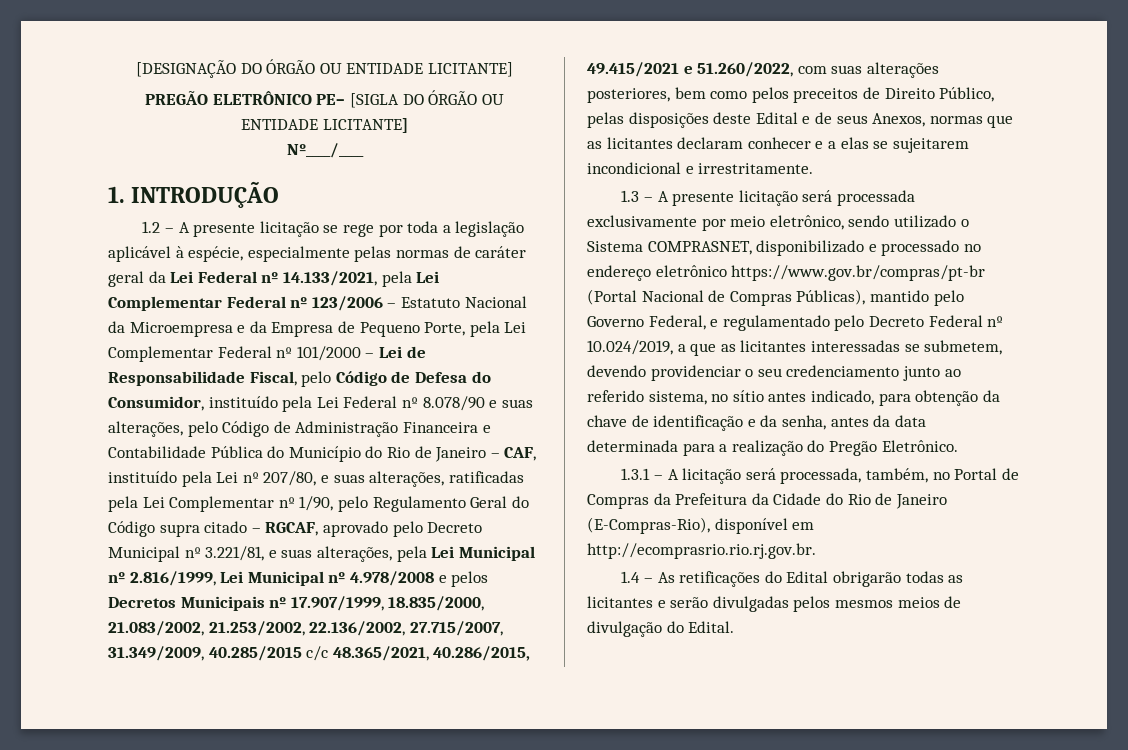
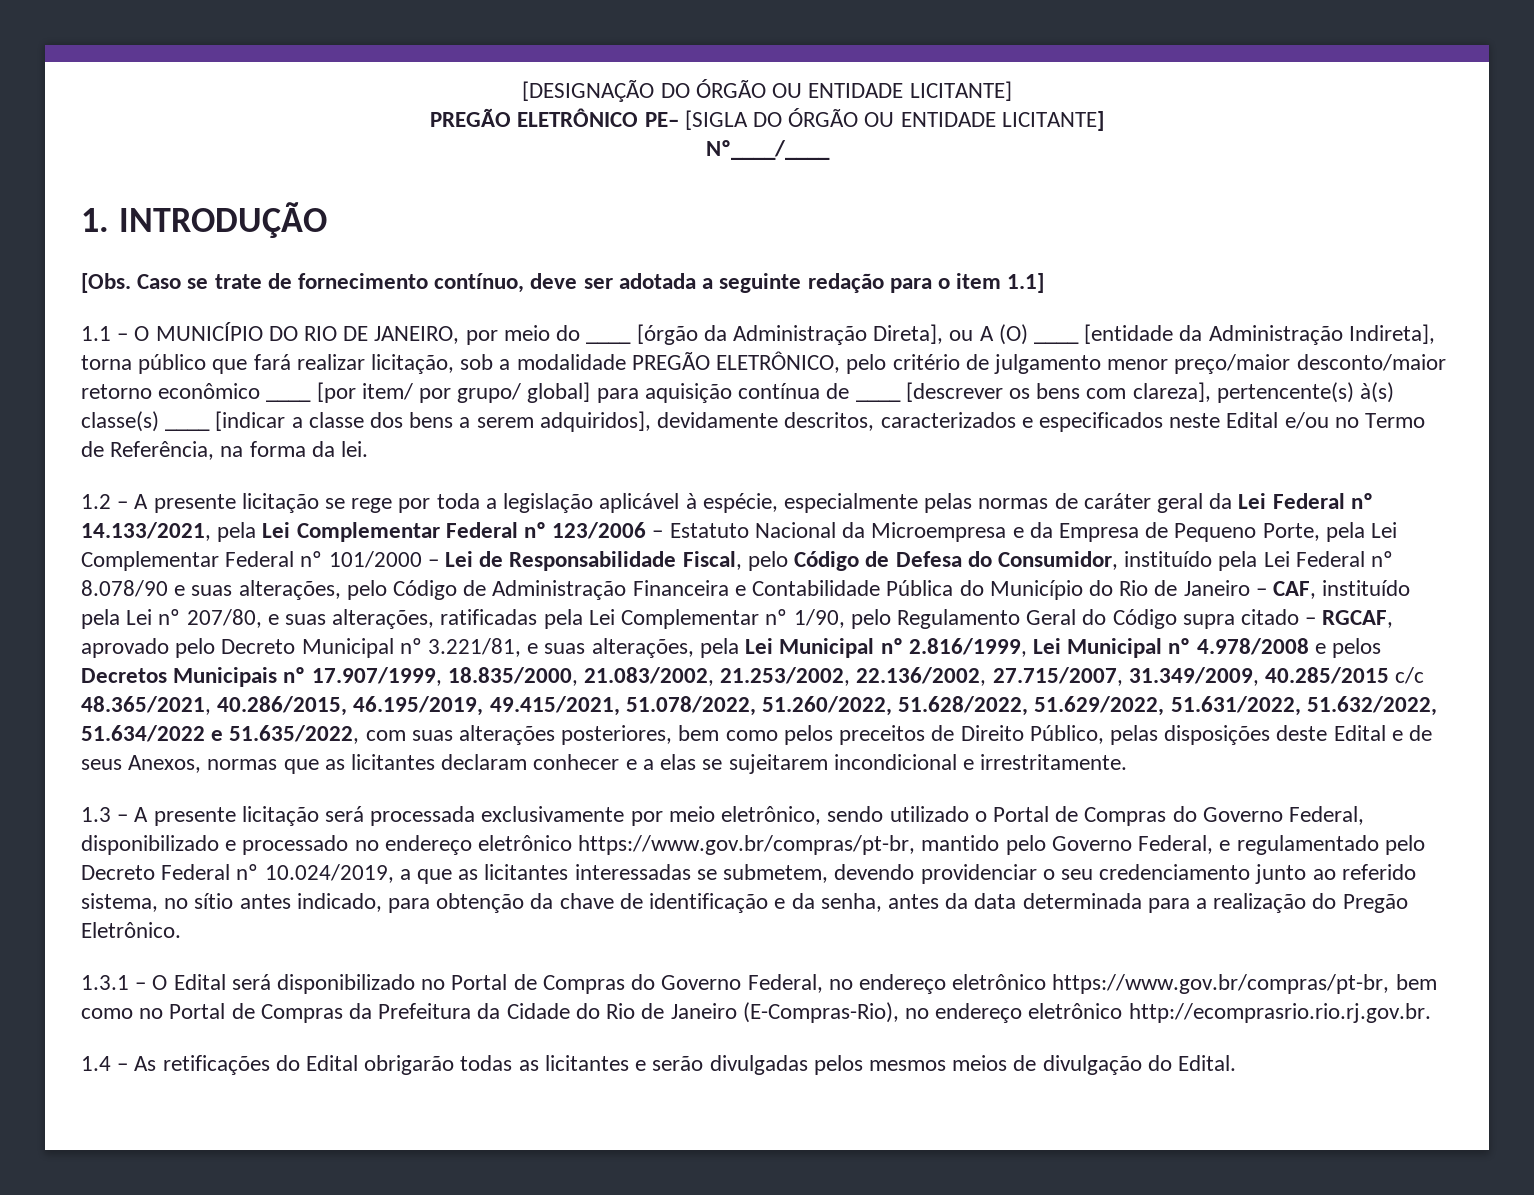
+ [Obs. Caso se trate de fornecimento contínuo, deve ser adotada a seguinte redação para o item 1.1]
+ 1.1 – O MUNICÍPIO DO RIO DE JANEIRO, por meio do ____ [órgão da Administração Direta], ou A (O) ____ [entidade da Administração Indireta], torna público que fará realizar licitação, sob a modalidade PREGÃO ELETRÔNICO, pelo critério de julgamento menor preço/maior desconto/maior retorno econômico ____ [por item/ por grupo/ global] para aquisição contínua de ____ [descrever os bens com clareza], pertencente(s) à(s) classe(s) ____ [indicar a classe dos bens a serem adquiridos], devidamente descritos, caracterizados e especificados neste Edital e/ou no Termo de Referência, na forma da lei.
- 1.2 – A presente licitação se rege por toda a legislação aplicável à espécie, especialmente pelas normas de caráter geral da Lei Federal nº 14.133/2021, pela Lei Complementar Federal nº 123/2006 – Estatuto Nacional da Microempresa e da Empresa de Pequeno Porte, pela Lei Complementar Federal nº 101/2000 – Lei de Responsabilidade Fiscal, pelo Código de Defesa do Consumidor, instituído pela Lei Federal nº 8.078/90 e suas alterações, pelo Código de Administração Financeira e Contabilidade Pública do Município do Rio de Janeiro – CAF, instituído pela Lei nº 207/80, e suas alterações, ratificadas pela Lei Complementar nº 1/90, pelo Regulamento Geral do Código supra citado – RGCAF, aprovado pelo Decreto Municipal nº 3.221/81, e suas alterações, pela Lei Municipal nº 2.816/1999, Lei Municipal nº 4.978/2008 e pelos Decretos Municipais nº 17.907/1999, 18.835/2000, 21.083/2002, 21.253/2002, 22.136/2002, 27.715/2007, 31.349/2009, 40.285/2015 c/c 48.365/2021, 40.286/2015, 49.415/2021 e 51.260/2022, com suas alterações posteriores, bem como pelos preceitos de Direito Público, pelas disposições deste Edital e de seus Anexos, normas que as licitantes declaram conhecer e a elas se sujeitarem incondicional e irrestritamente.
+ 1.2 – A presente licitação se rege por toda a legislação aplicável à espécie, especialmente pelas normas de caráter geral da Lei Federal nº 14.133/2021, pela Lei Complementar Federal nº 123/2006 – Estatuto Nacional da Microempresa e da Empresa de Pequeno Porte, pela Lei Complementar Federal nº 101/2000 – Lei de Responsabilidade Fiscal, pelo Código de Defesa do Consumidor, instituído pela Lei Federal nº 8.078/90 e suas alterações, pelo Código de Administração Financeira e Contabilidade Pública do Município do Rio de Janeiro – CAF, instituído pela Lei nº 207/80, e suas alterações, ratificadas pela Lei Complementar nº 1/90, pelo Regulamento Geral do Código supra citado – RGCAF, aprovado pelo Decreto Municipal nº 3.221/81, e suas alterações, pela Lei Municipal nº 2.816/1999, Lei Municipal nº 4.978/2008 e pelos Decretos Municipais nº 17.907/1999, 18.835/2000, 21.083/2002, 21.253/2002, 22.136/2002, 27.715/2007, 31.349/2009, 40.285/2015 c/c 48.365/2021, 40.286/2015, 46.195/2019, 49.415/2021, 51.078/2022, 51.260/2022, 51.628/2022, 51.629/2022, 51.631/2022, 51.632/2022, 51.634/2022 e 51.635/2022, com suas alterações posteriores, bem como pelos preceitos de Direito Público, pelas disposições deste Edital e de seus Anexos, normas que as licitantes declaram conhecer e a elas se sujeitarem incondicional e irrestritamente.
- 1.3 – A presente licitação será processada exclusivamente por meio eletrônico, sendo utilizado o Sistema COMPRASNET, disponibilizado e processado no endereço eletrônico https://www.gov.br/compras/pt-br (Portal Nacional de Compras Públicas), mantido pelo Governo Federal, e regulamentado pelo Decreto Federal nº 10.024/2019, a que as licitantes interessadas se submetem, devendo providenciar o seu credenciamento junto ao referido sistema, no sítio antes indicado, para obtenção da chave de identificação e da senha, antes da data determinada para a realização do Pregão Eletrônico.
+ 1.3 – A presente licitação será processada exclusivamente por meio eletrônico, sendo utilizado o Portal de Compras do Governo Federal, disponibilizado e processado no endereço eletrônico https://www.gov.br/compras/pt-br, mantido pelo Governo Federal, e regulamentado pelo Decreto Federal nº 10.024/2019, a que as licitantes interessadas se submetem, devendo providenciar o seu credenciamento junto ao referido sistema, no sítio antes indicado, para obtenção da chave de identificação e da senha, antes da data determinada para a realização do Pregão Eletrônico.
- 1.3.1 – A licitação será processada, também, no Portal de Compras da Prefeitura da Cidade do Rio de Janeiro (E-Compras-Rio), disponível em http://ecomprasrio.rio.rj.gov.br.
+ 1.3.1 – O Edital será disponibilizado no Portal de Compras do Governo Federal, no endereço eletrônico https://www.gov.br/compras/pt-br, bem como no Portal de Compras da Prefeitura da Cidade do Rio de Janeiro (E-Compras-Rio), no endereço eletrônico http://ecomprasrio.rio.rj.gov.br.

